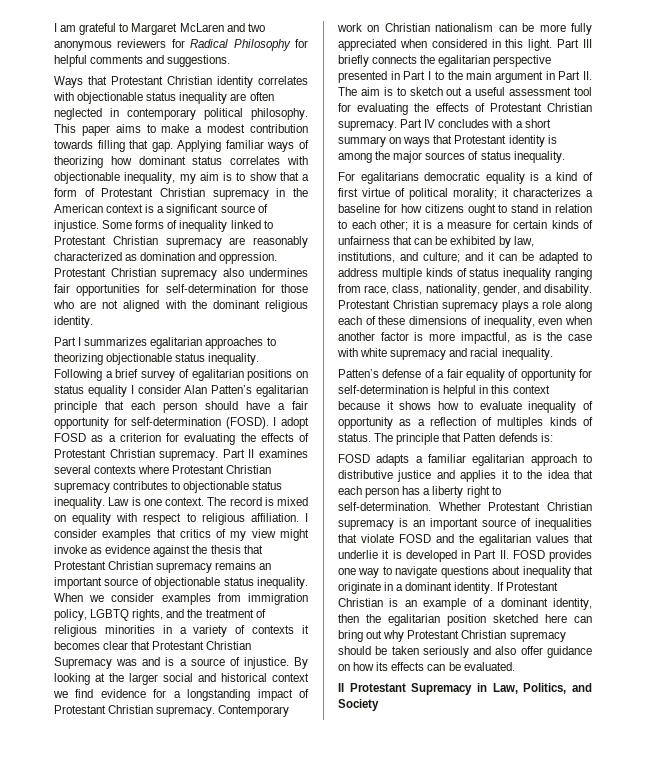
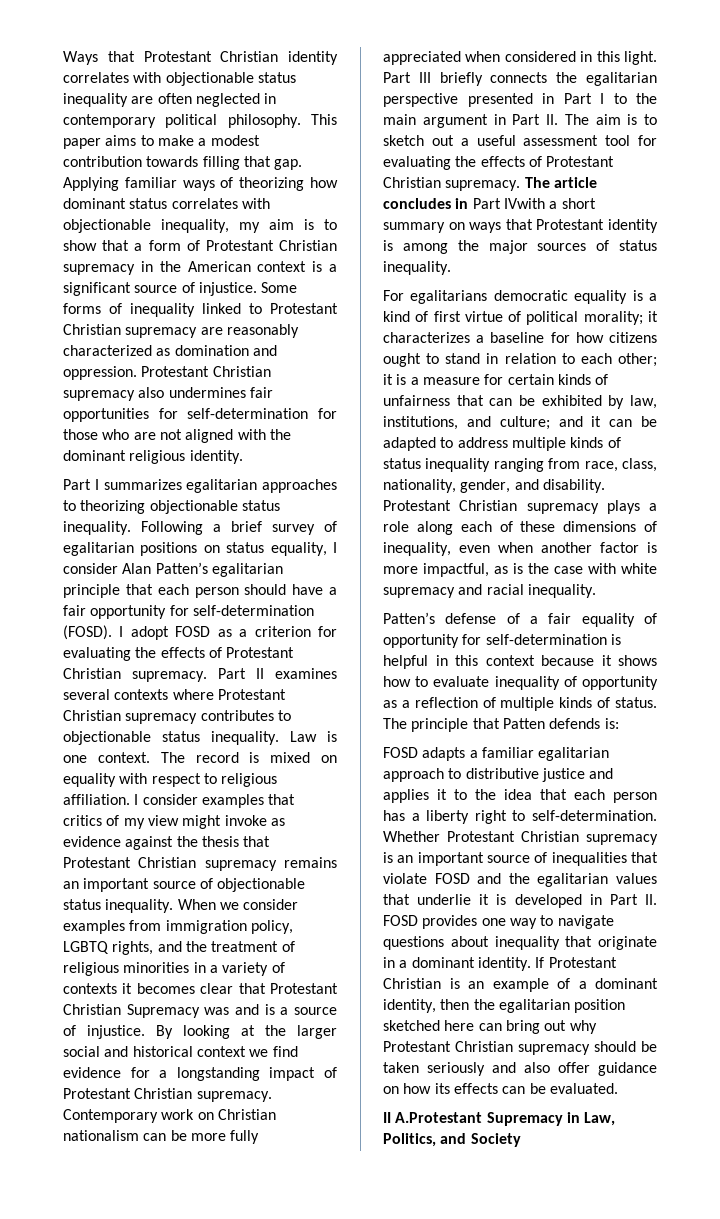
- I am grateful to Margaret McLaren and two anonymous reviewers for Radical Philosophy for helpful comments and suggestions.
- Following a brief survey of egalitarian positions on status equality I consider Alan Patten’s egalitarian principle that each person should have a fair opportunity for self-determination (FOSD).
+ Following a brief survey of egalitarian positions on status equality, I consider Alan Patten’s egalitarian principle that each person should have a fair opportunity for self-determination (FOSD).
- Part IV concludes with a short summary on ways that Protestant identity is among the major sources of status inequality.
+ The article concludes in Part IVwith a short summary on ways that Protestant identity is among the major sources of status inequality.
- Patten’s defense of a fair equality of opportunity for self-determination is helpful in this context because it shows how to evaluate inequality of opportunity as a reflection of multiples kinds of status.
+ Patten’s defense of a fair equality of opportunity for self-determination is helpful in this context because it shows how to evaluate inequality of opportunity as a reflection of multiple kinds of status.
- II Protestant Supremacy in Law, Politics, and Society
+ II A.Protestant Supremacy in Law, Politics, and Society

